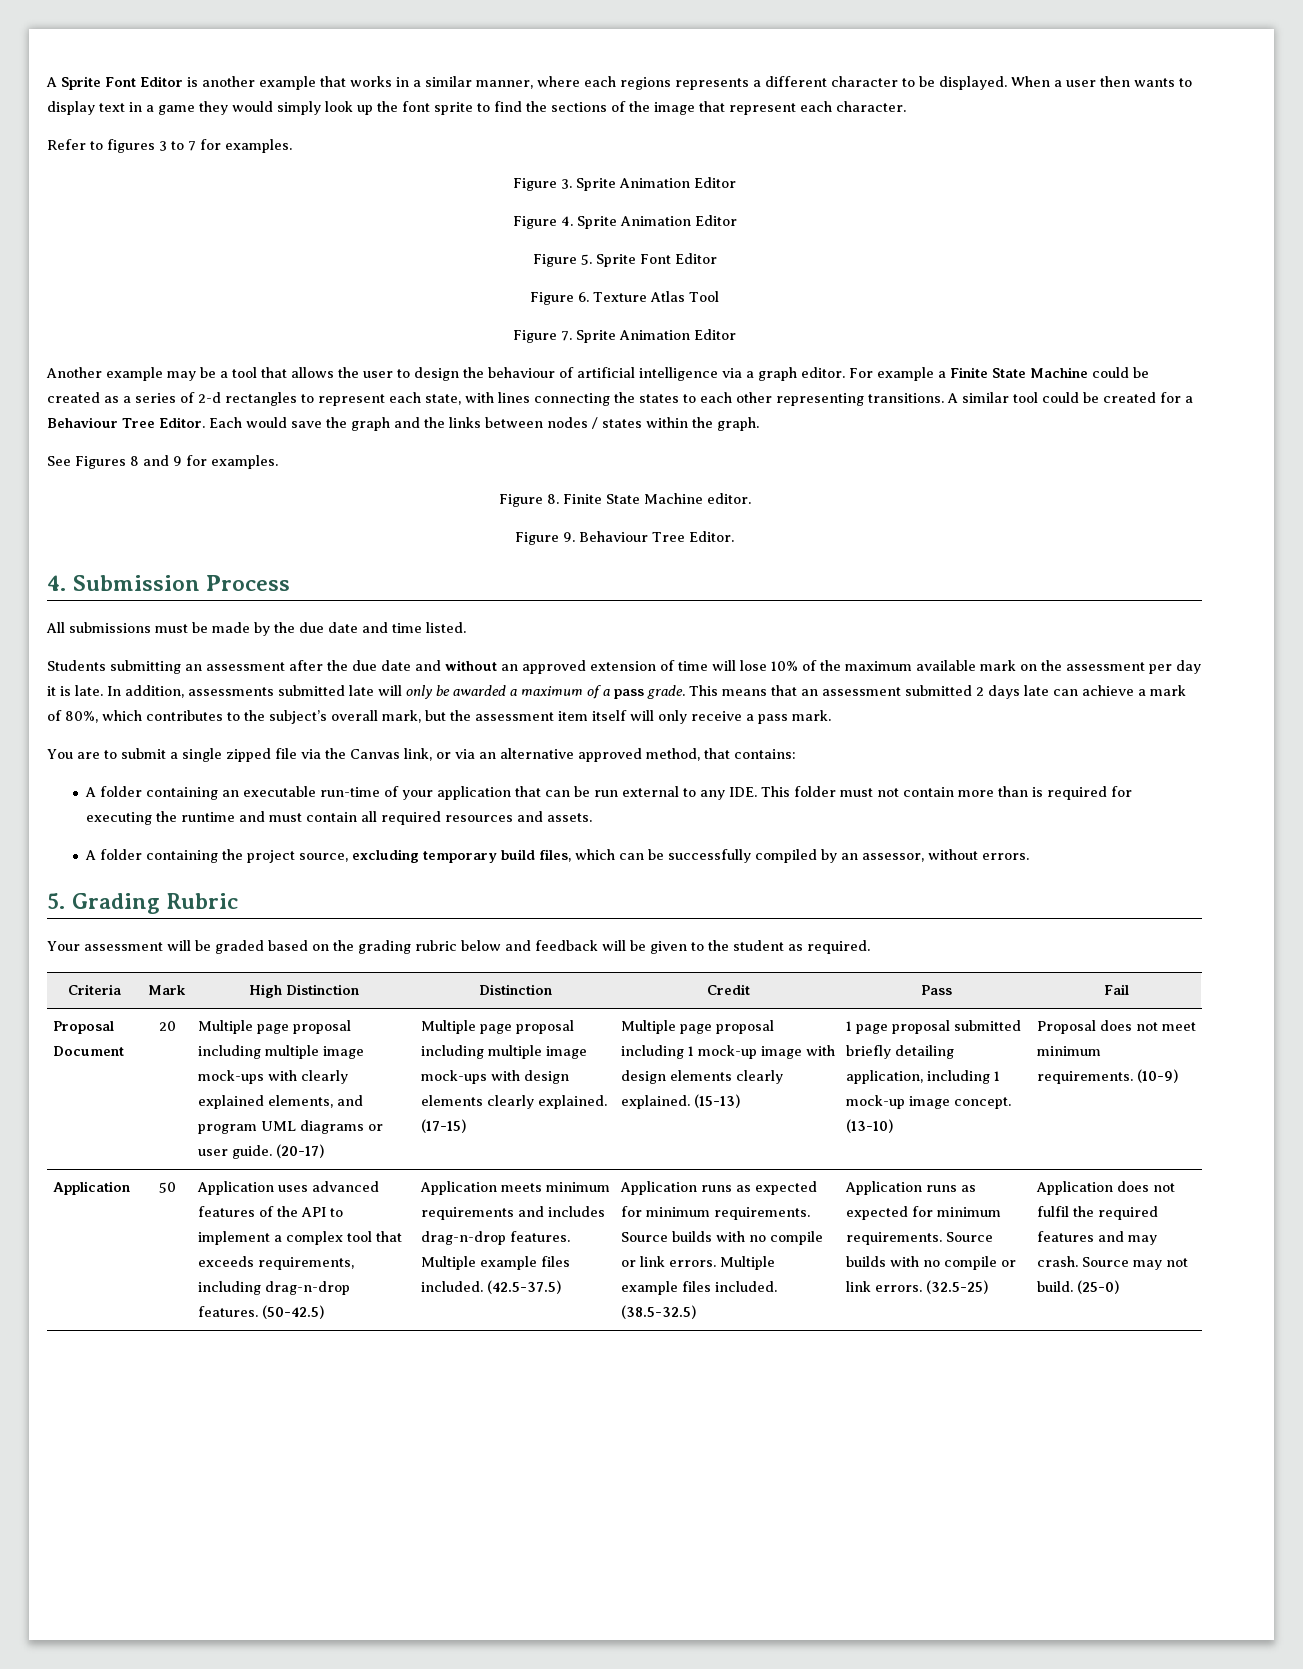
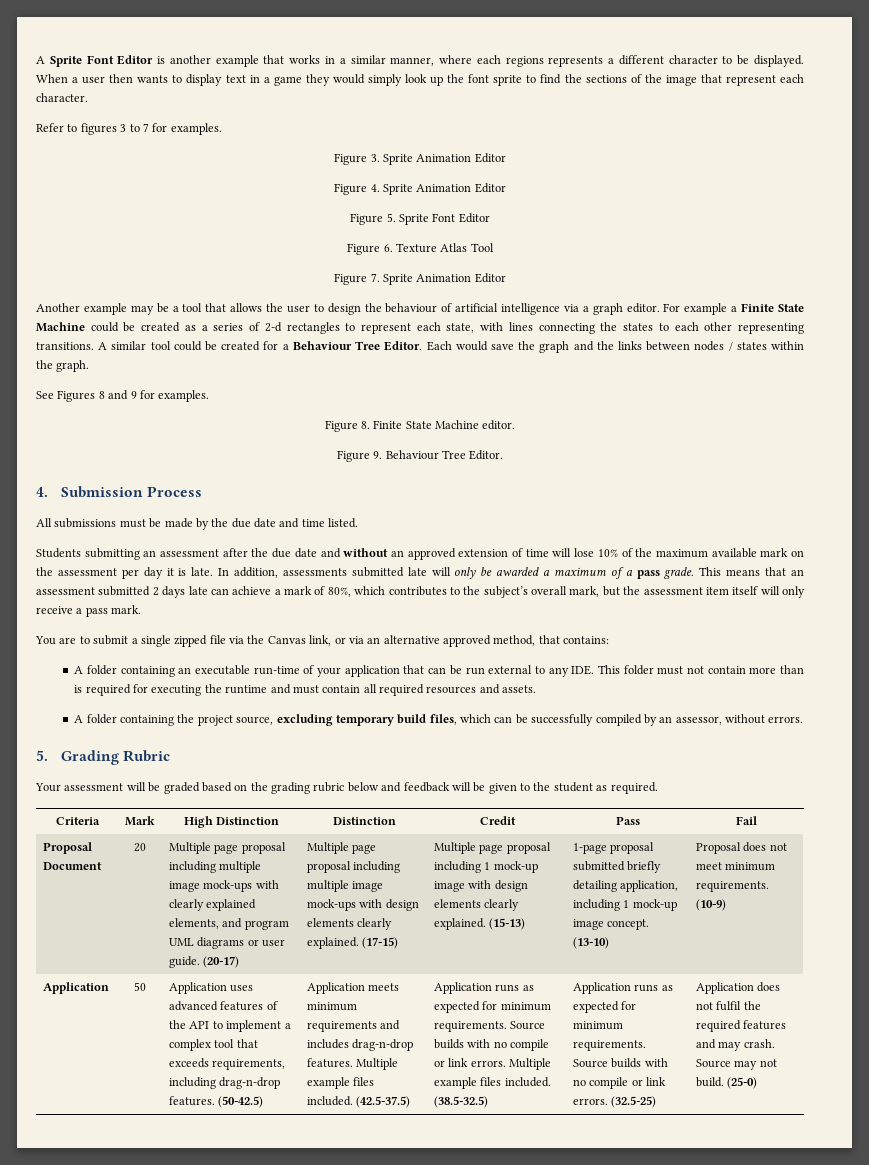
- 1 page proposal submitted briefly detailing application, including 1 mock-up image concept.
+ 1-page proposal submitted briefly detailing application, including 1 mock-up image concept.

